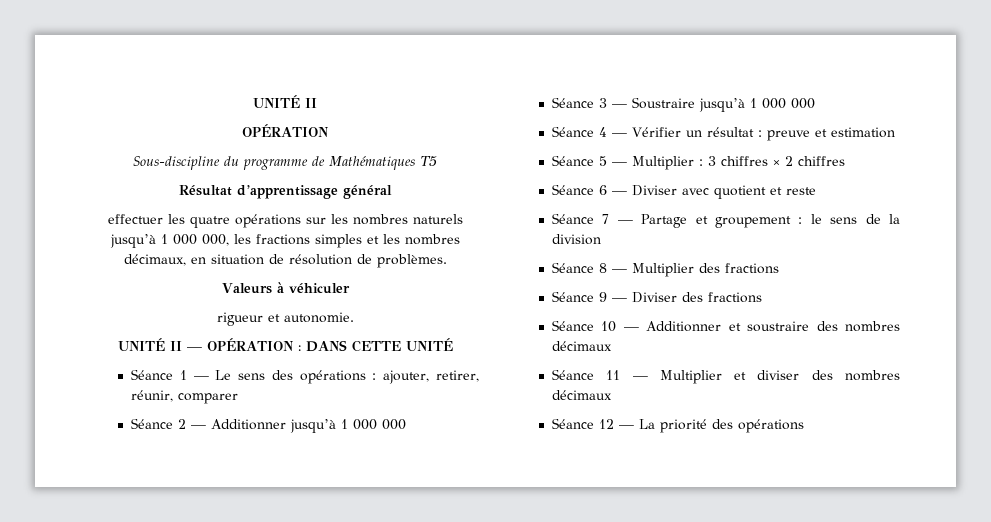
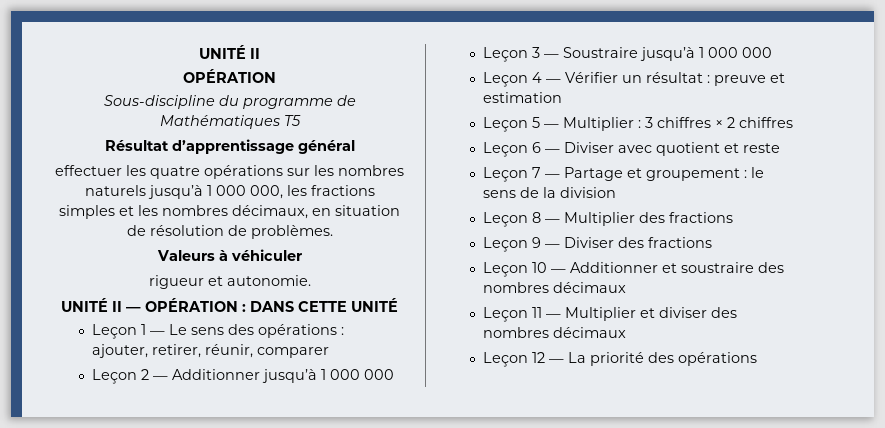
- Séance 1 — Le sens des opérations : ajouter, retirer, réunir, comparer
+ Leçon 1 — Le sens des opérations : ajouter, retirer, réunir, comparer
- Séance 2 — Additionner jusqu’à 1 000 000
+ Leçon 2 — Additionner jusqu’à 1 000 000
- Séance 3 — Soustraire jusqu’à 1 000 000
+ Leçon 3 — Soustraire jusqu’à 1 000 000
- Séance 4 — Vérifier un résultat : preuve et estimation
+ Leçon 4 — Vérifier un résultat : preuve et estimation
- Séance 5 — Multiplier : 3 chiffres × 2 chiffres
+ Leçon 5 — Multiplier : 3 chiffres × 2 chiffres
- Séance 6 — Diviser avec quotient et reste
+ Leçon 6 — Diviser avec quotient et reste
- Séance 7 — Partage et groupement : le sens de la division
+ Leçon 7 — Partage et groupement : le sens de la division
- Séance 8 — Multiplier des fractions
+ Leçon 8 — Multiplier des fractions
- Séance 9 — Diviser des fractions
+ Leçon 9 — Diviser des fractions
- Séance 10 — Additionner et soustraire des nombres décimaux
+ Leçon 10 — Additionner et soustraire des nombres décimaux
- Séance 11 — Multiplier et diviser des nombres décimaux
+ Leçon 11 — Multiplier et diviser des nombres décimaux
- Séance 12 — La priorité des opérations
+ Leçon 12 — La priorité des opérations

